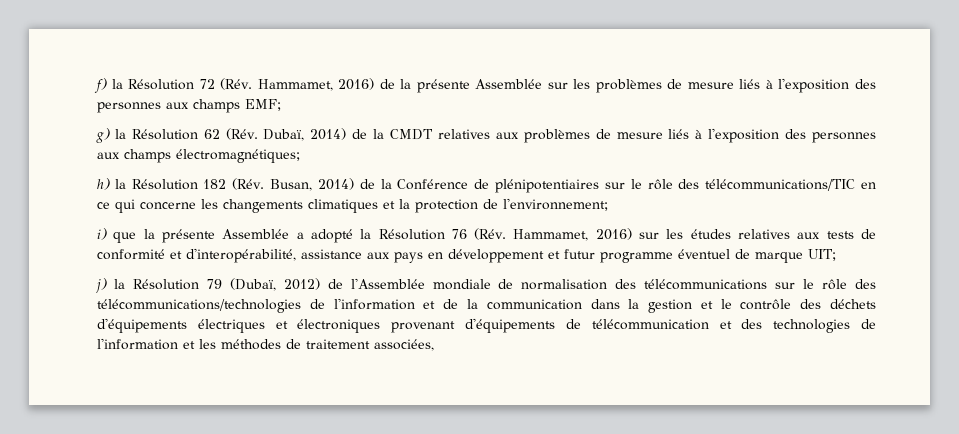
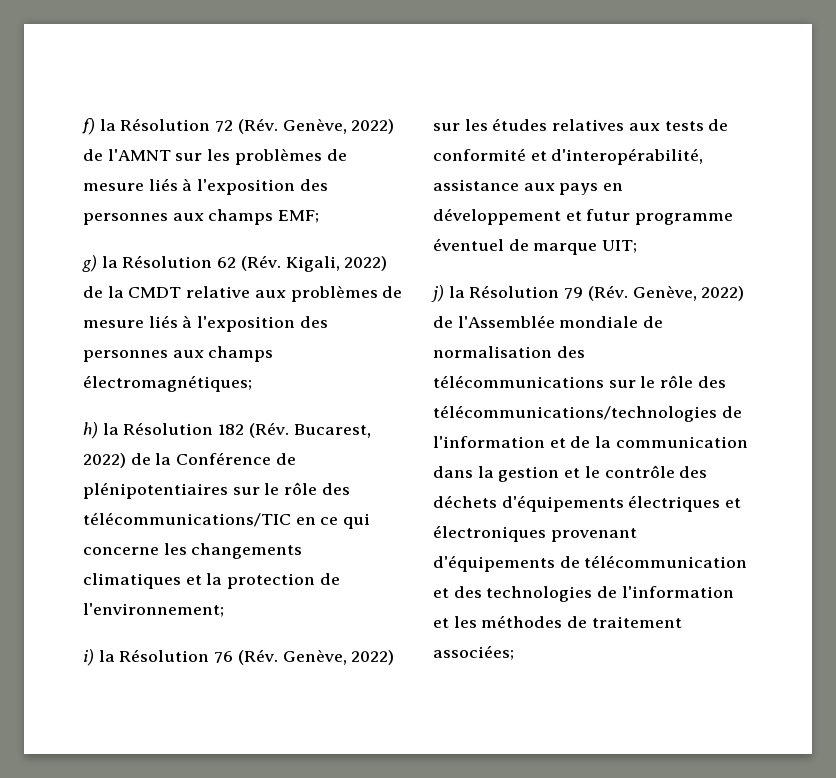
- f) la Résolution 72 (Rév. Hammamet, 2016) de la présente Assemblée sur les problèmes de mesure liés à l'exposition des personnes aux champs EMF;
+ f) la Résolution 72 (Rév. Genève, 2022) de l'AMNT sur les problèmes de mesure liés à l'exposition des personnes aux champs EMF;
- g) la Résolution 62 (Rév. Dubaï, 2014) de la CMDT relatives aux problèmes de mesure liés à l'exposition des personnes aux champs électromagnétiques;
+ g) la Résolution 62 (Rév. Kigali, 2022) de la CMDT relative aux problèmes de mesure liés à l'exposition des personnes aux champs électromagnétiques;
- h) la Résolution 182 (Rév. Busan, 2014) de la Conférence de plénipotentiaires sur le rôle des télécommunications/TIC en ce qui concerne les changements climatiques et la protection de l'environnement;
+ h) la Résolution 182 (Rév. Bucarest, 2022) de la Conférence de plénipotentiaires sur le rôle des télécommunications/TIC en ce qui concerne les changements climatiques et la protection de l'environnement;
- i) que la présente Assemblée a adopté la Résolution 76 (Rév. Hammamet, 2016) sur les études relatives aux tests de conformité et d'interopérabilité, assistance aux pays en développement et futur programme éventuel de marque UIT;
+ i) la Résolution 76 (Rév. Genève, 2022) sur les études relatives aux tests de conformité et d'interopérabilité, assistance aux pays en développement et futur programme éventuel de marque UIT;
- j) la Résolution 79 (Dubaï, 2012) de l'Assemblée mondiale de normalisation des télécommunications sur le rôle des télécommunications/technologies de l'information et de la communication dans la gestion et le contrôle des déchets d'équipements électriques et électroniques provenant d'équipements de télécommunication et des technologies de l'information et les méthodes de traitement associées,
+ j) la Résolution 79 (Rév. Genève, 2022) de l'Assemblée mondiale de normalisation des télécommunications sur le rôle des télécommunications/technologies de l'information et de la communication dans la gestion et le contrôle des déchets d'équipements électriques et électroniques provenant d'équipements de télécommunication et des technologies de l'information et les méthodes de traitement associées;

